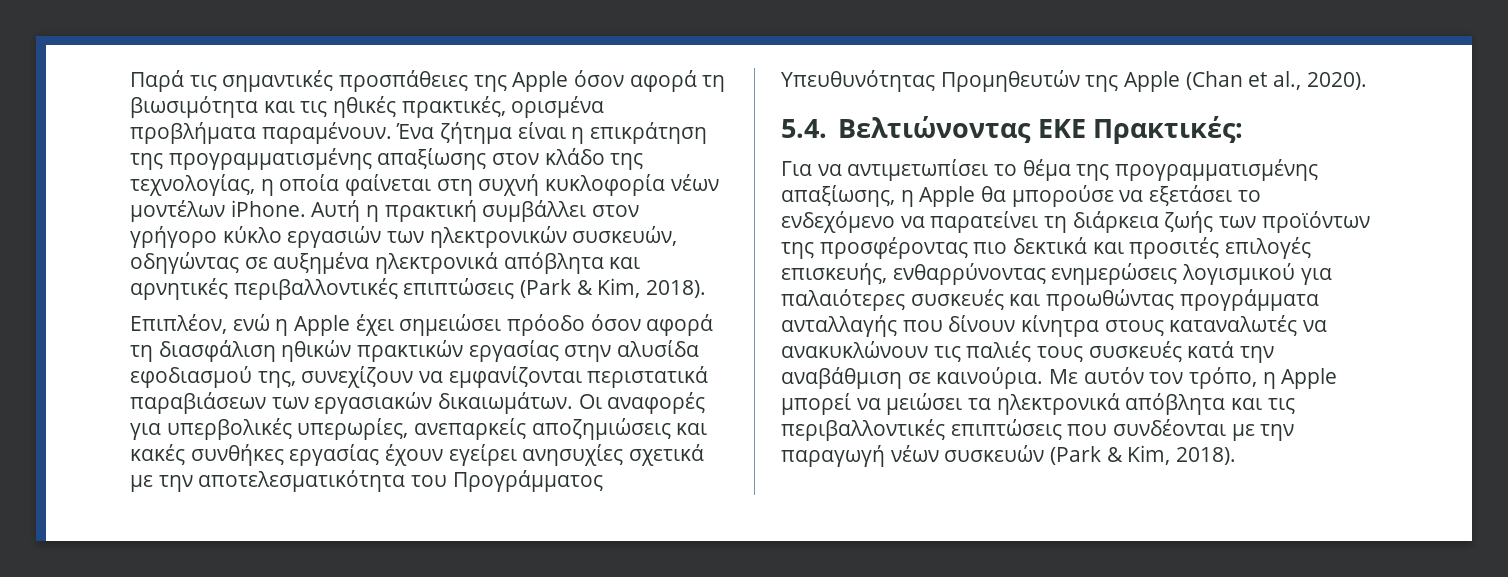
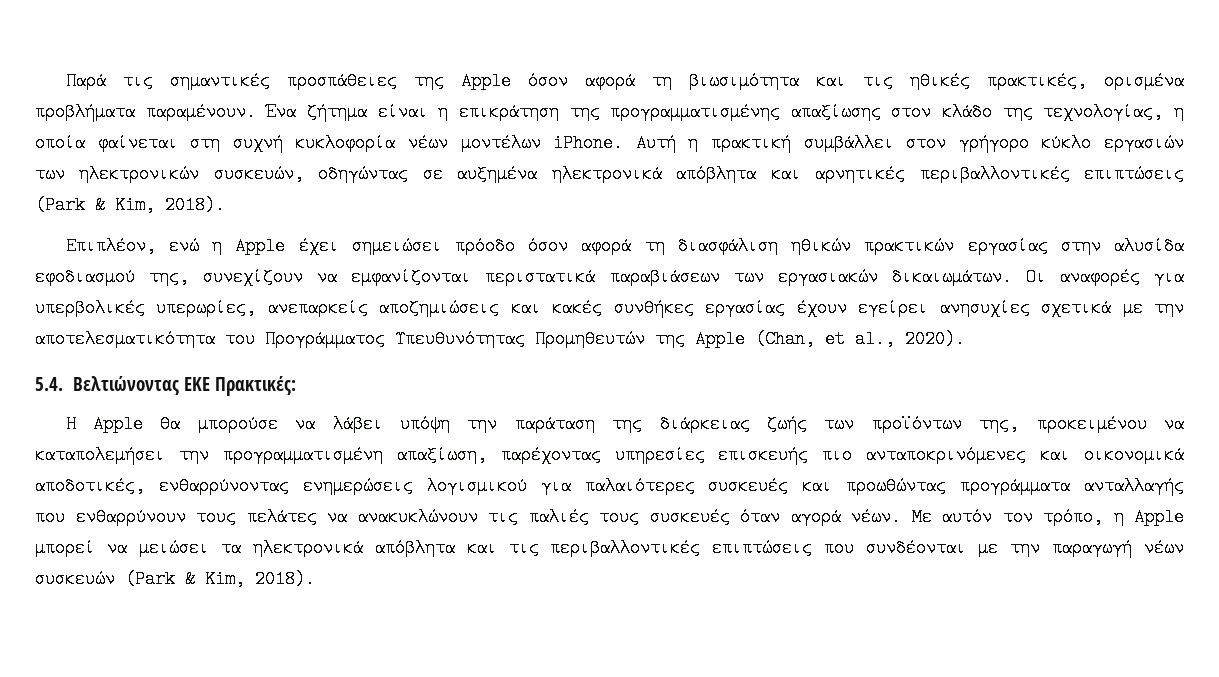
- Οι αναφορές για υπερβολικές υπερωρίες, ανεπαρκείς αποζημιώσεις και κακές συνθήκες εργασίας έχουν εγείρει ανησυχίες σχετικά με την αποτελεσματικότητα του Προγράμματος Υπευθυνότητας Προμηθευτών της Apple (Chan et al., 2020).
+ Οι αναφορές για υπερβολικές υπερωρίες, ανεπαρκείς αποζημιώσεις και κακές συνθήκες εργασίας έχουν εγείρει ανησυχίες σχετικά με την αποτελεσματικότητα του Προγράμματος Υπευθυνότητας Προμηθευτών της Apple (Chan, et al., 2020).
- Για να αντιμετωπίσει το θέμα της προγραμματισμένης απαξίωσης, η Apple θα μπορούσε να εξετάσει το ενδεχόμενο να παρατείνει τη διάρκεια ζωής των προϊόντων της προσφέροντας πιο δεκτικά και προσιτές επιλογές επισκευής, ενθαρρύνοντας ενημερώσεις λογισμικού για παλαιότερες συσκευές και προωθώντας προγράμματα ανταλλαγής που δίνουν κίνητρα στους καταναλωτές να ανακυκλώνουν τις παλιές τους συσκευές κατά την αναβάθμιση σε καινούρια.
+ Η Apple θα μπορούσε να λάβει υπόψη την παράταση της διάρκειας ζωής των προϊόντων της, προκειμένου να καταπολεμήσει την προγραμματισμένη απαξίωση, παρέχοντας υπηρεσίες επισκευής πιο ανταποκρινόμενες και οικονομικά αποδοτικές, ενθαρρύνοντας ενημερώσεις λογισμικού για παλαιότερες συσκευές και προωθώντας προγράμματα ανταλλαγής που ενθαρρύνουν τους πελάτες να ανακυκλώνουν τις παλιές τους συσκευές όταν αγορά νέων.

